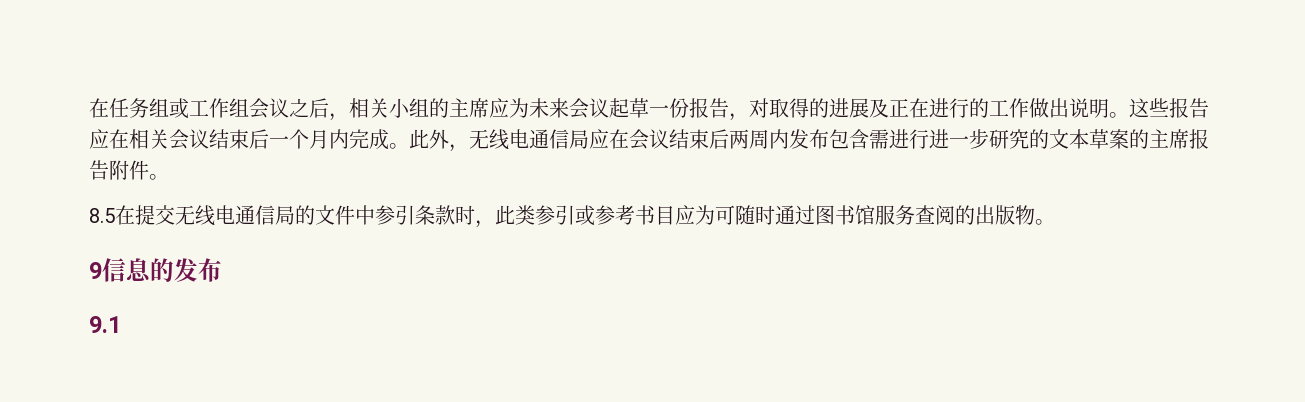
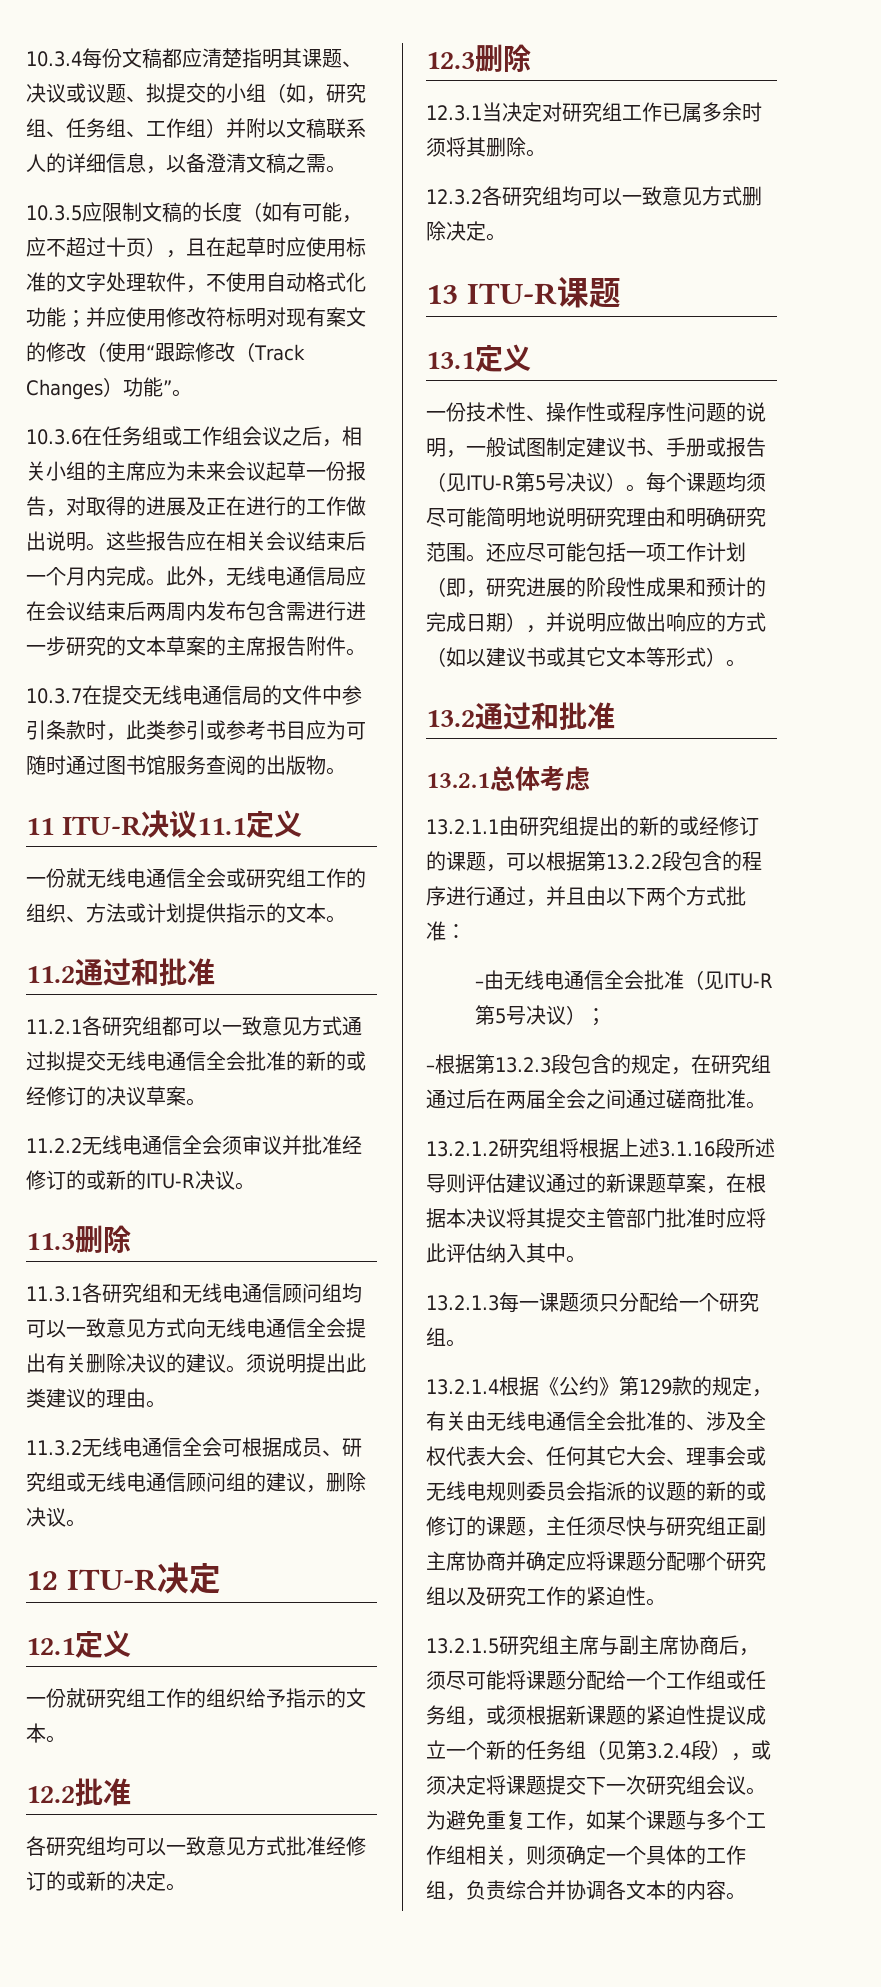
- 在任务组或工作组会议之后，相关小组的主席应为未来会议起草一份报告，对取得的进展及正在进行的工作做出说明。
+ 10.3.4每份文稿都应清楚指明其课题、决议或议题、拟提交的小组（如，研究组、任务组、工作组）并附以文稿联系人的详细信息，以备澄清文稿之需。
+ 10.3.5应限制文稿的长度（如有可能，应不超过十页），且在起草时应使用标准的文字处理软件，不使用自动格式化功能；并应使用修改符标明对现有案文的修改（使用“跟踪修改（Track Changes）功能”。
+ 10.3.6在任务组或工作组会议之后，相关小组的主席应为未来会议起草一份报告，对取得的进展及正在进行的工作做出说明。
- 8.5在提交无线电通信局的文件中参引条款时，此类参引或参考书目应为可随时通过图书馆服务查阅的出版物。
+ 10.3.7在提交无线电通信局的文件中参引条款时，此类参引或参考书目应为可随时通过图书馆服务查阅的出版物。
- 9信息的发布
- 9.1
+ 11 ITU-R决议11.1定义
+ 一份就无线电通信全会或研究组工作的组织、方法或计划提供指示的文本。
+ 11.2通过和批准
+ 11.2.1各研究组都可以一致意见方式通过拟提交无线电通信全会批准的新的或经修订的决议草案。
+ 11.2.2无线电通信全会须审议并批准经修订的或新的ITU-R决议。
+ 11.3删除
+ 11.3.1各研究组和无线电通信顾问组均可以一致意见方式向无线电通信全会提出有关删除决议的建议。须说明提出此类建议的理由。
+ 11.3.2无线电通信全会可根据成员、研究组或无线电通信顾问组的建议，删除决议。
+ 12 ITU-R决定
+ 12.1定义
+ 一份就研究组工作的组织给予指示的文本。
+ 12.2批准
+ 各研究组均可以一致意见方式批准经修订的或新的决定。
+ 12.3删除
+ 12.3.1当决定对研究组工作已属多余时须将其删除。
+ 12.3.2各研究组均可以一致意见方式删除决定。
+ 13 ITU-R课题
+ 13.1定义
+ 一份技术性、操作性或程序性问题的说明，一般试图制定建议书、手册或报告（见ITU-R第5号决议）。每个课题均须尽可能简明地说明研究理由和明确研究范围。还应尽可能包括一项工作计划（即，研究进展的阶段性成果和预计的完成日期），并说明应做出响应的方式（如以建议书或其它文本等形式）。
+ 13.2通过和批准
+ 13.2.1总体考虑
+ 13.2.1.1由研究组提出的新的或经修订的课题，可以根据第13.2.2段包含的程序进行通过，并且由以下两个方式批准：
+ –由无线电通信全会批准（见ITU-R第5号决议）；
+ –根据第13.2.3段包含的规定，在研究组通过后在两届全会之间通过磋商批准。
+ 13.2.1.2研究组将根据上述3.1.16段所述导则评估建议通过的新课题草案，在根据本决议将其提交主管部门批准时应将此评估纳入其中。
+ 13.2.1.3每一课题须只分配给一个研究组。
+ 13.2.1.4根据《公约》第129款的规定，有关由无线电通信全会批准的、涉及全权代表大会、任何其它大会、理事会或无线电规则委员会指派的议题的新的或修订的课题，主任须尽快与研究组正副主席协商并确定应将课题分配哪个研究组以及研究工作的紧迫性。
+ 13.2.1.5研究组主席与副主席协商后，须尽可能将课题分配给一个工作组或任务组，或须根据新课题的紧迫性提议成立一个新的任务组（见第3.2.4段），或须决定将课题提交下一次研究组会议。为避免重复工作，如某个课题与多个工作组相关，则须确定一个具体的工作组，负责综合并协调各文本的内容。

